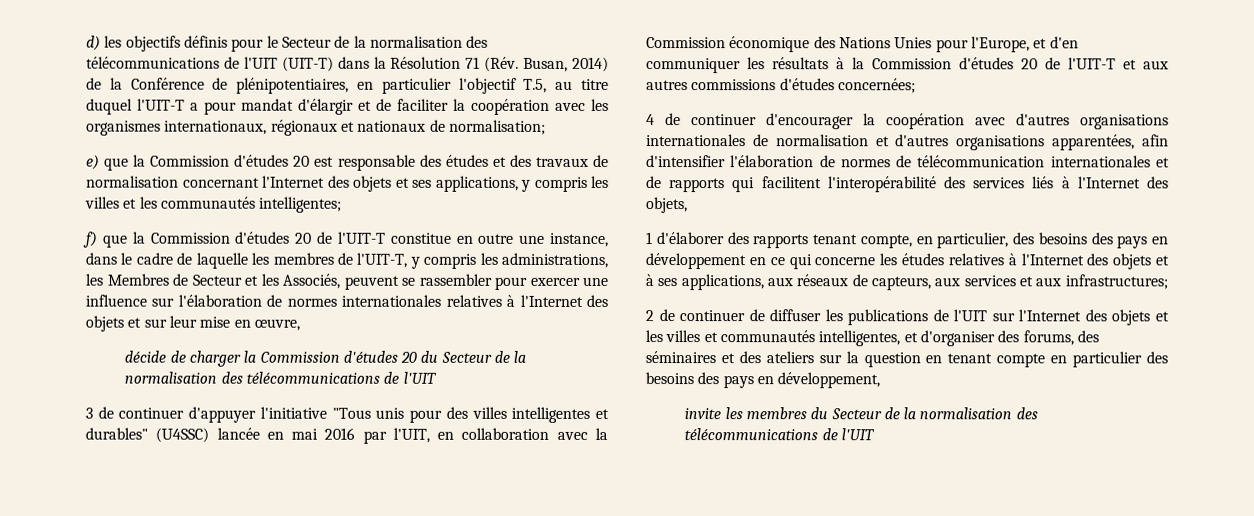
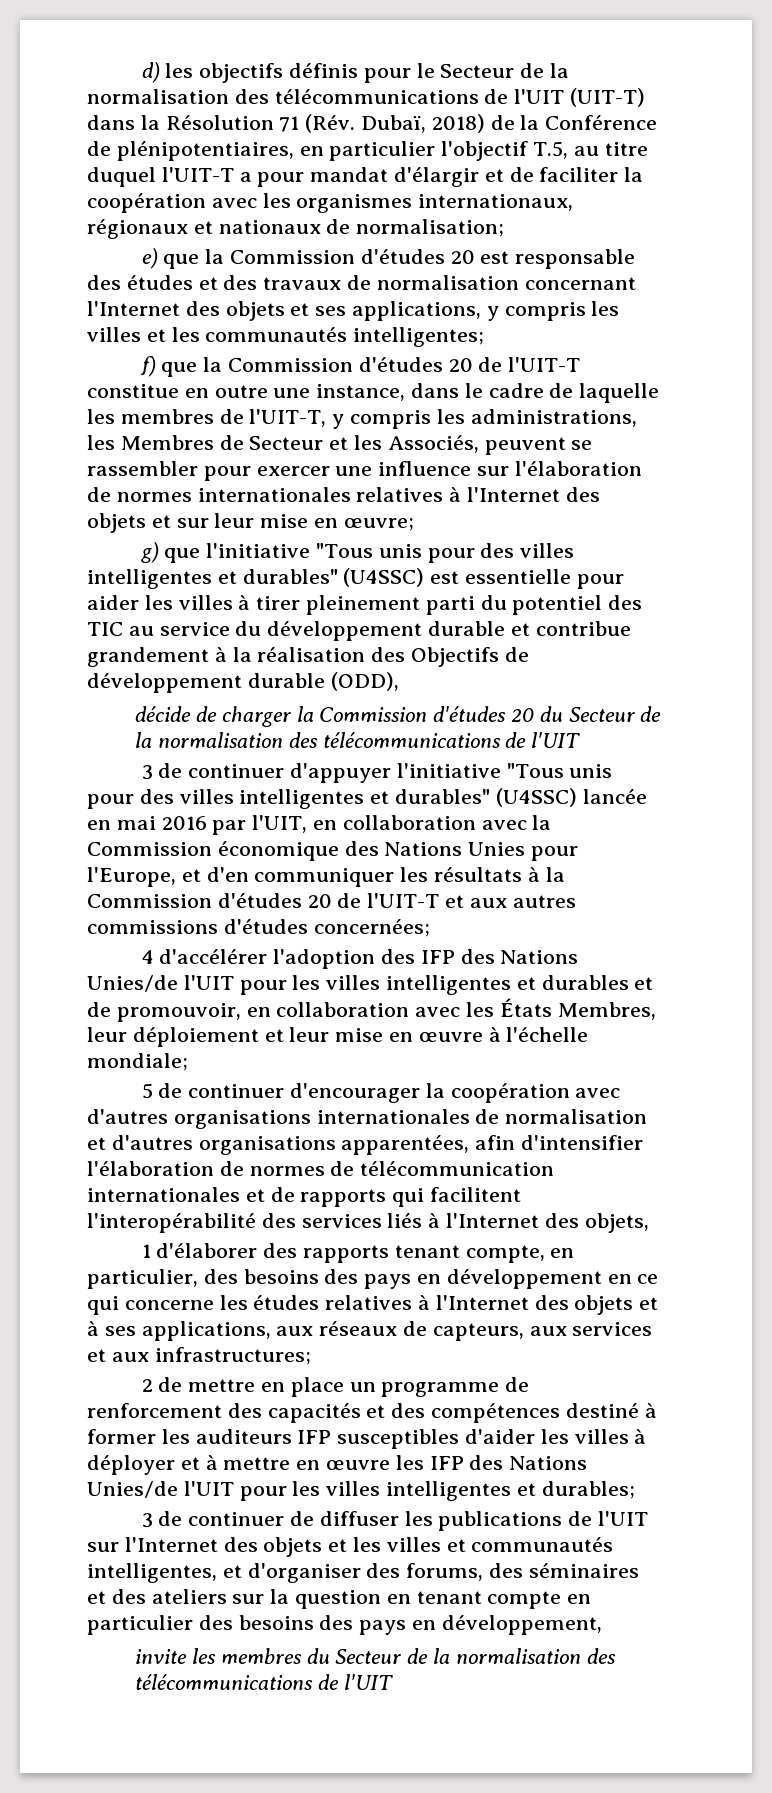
- d) les objectifs définis pour le Secteur de la normalisation des télécommunications de l'UIT (UIT-T) dans la Résolution 71 (Rév. Busan, 2014) de la Conférence de plénipotentiaires, en particulier l'objectif T.5, au titre duquel l'UIT-T a pour mandat d'élargir et de faciliter la coopération avec les organismes internationaux, régionaux et nationaux de normalisation;
+ d) les objectifs définis pour le Secteur de la normalisation des télécommunications de l'UIT (UIT-T) dans la Résolution 71 (Rév. Dubaï, 2018) de la Conférence de plénipotentiaires, en particulier l'objectif T.5, au titre duquel l'UIT-T a pour mandat d'élargir et de faciliter la coopération avec les organismes internationaux, régionaux et nationaux de normalisation;
- f) que la Commission d'études 20 de l'UIT-T constitue en outre une instance, dans le cadre de laquelle les membres de l'UIT-T, y compris les administrations, les Membres de Secteur et les Associés, peuvent se rassembler pour exercer une influence sur l'élaboration de normes internationales relatives à l'Internet des objets et sur leur mise en œuvre,
+ f) que la Commission d'études 20 de l'UIT-T constitue en outre une instance, dans le cadre de laquelle les membres de l'UIT-T, y compris les administrations, les Membres de Secteur et les Associés, peuvent se rassembler pour exercer une influence sur l'élaboration de normes internationales relatives à l'Internet des objets et sur leur mise en œuvre;
+ g) que l'initiative "Tous unis pour des villes intelligentes et durables" (U4SSC) est essentielle pour aider les villes à tirer pleinement parti du potentiel des TIC au service du développement durable et contribue grandement à la réalisation des Objectifs de développement durable (ODD),
- 4 de continuer d'encourager la coopération avec d'autres organisations internationales de normalisation et d'autres organisations apparentées, afin d'intensifier l'élaboration de normes de télécommunication internationales et de rapports qui facilitent l'interopérabilité des services liés à l'Internet des objets,
+ 4 d'accélérer l'adoption des IFP des Nations Unies/de l'UIT pour les villes intelligentes et durables et de promouvoir, en collaboration avec les États Membres, leur déploiement et leur mise en œuvre à l'échelle mondiale;
+ 5 de continuer d'encourager la coopération avec d'autres organisations internationales de normalisation et d'autres organisations apparentées, afin d'intensifier l'élaboration de normes de télécommunication internationales et de rapports qui facilitent l'interopérabilité des services liés à l'Internet des objets,
- 2 de continuer de diffuser les publications de l'UIT sur l'Internet des objets et les villes et communautés intelligentes, et d'organiser des forums, des séminaires et des ateliers sur la question en tenant compte en particulier des besoins des pays en développement,
+ 2 de mettre en place un programme de renforcement des capacités et des compétences destiné à former les auditeurs IFP susceptibles d'aider les villes à déployer et à mettre en œuvre les IFP des Nations Unies/de l'UIT pour les villes intelligentes et durables;
+ 3 de continuer de diffuser les publications de l'UIT sur l'Internet des objets et les villes et communautés intelligentes, et d'organiser des forums, des séminaires et des ateliers sur la question en tenant compte en particulier des besoins des pays en développement,

